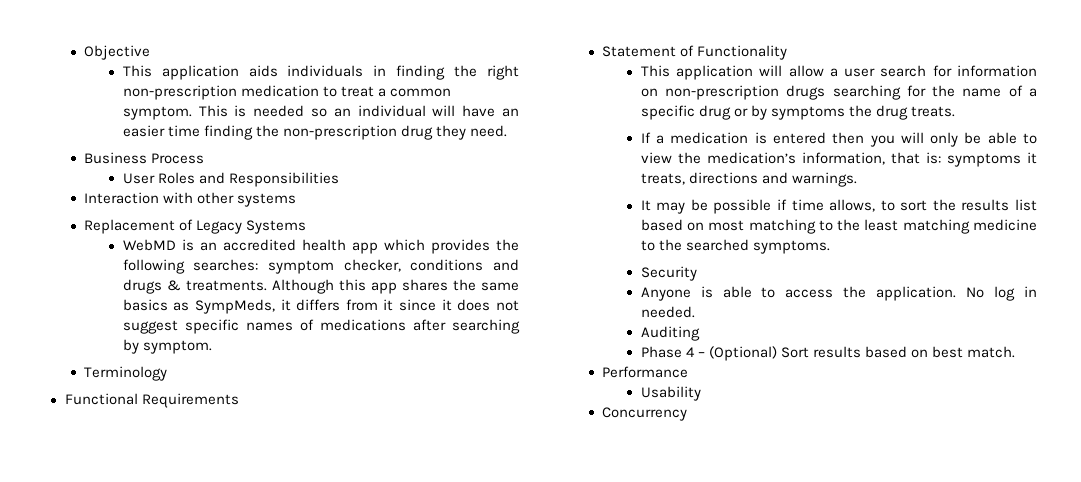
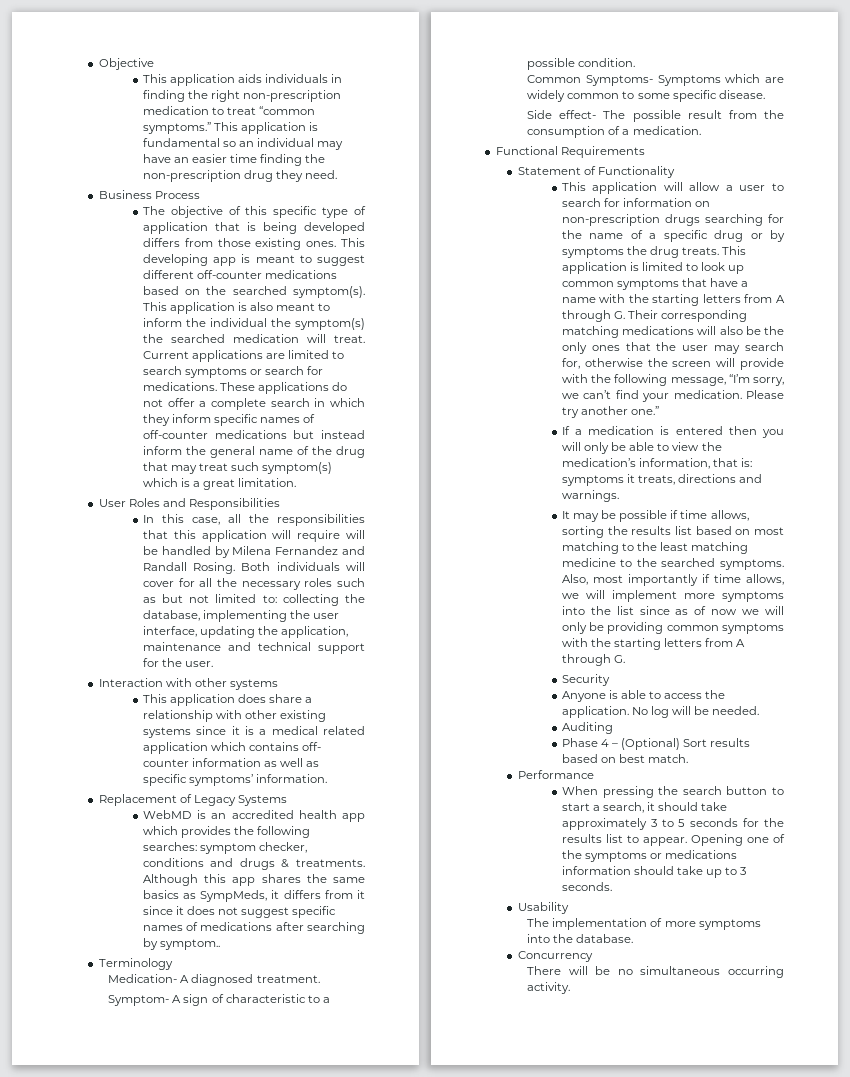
- This application aids individuals in finding the right non-prescription medication to treat a common symptom. This is needed so an individual will have an easier time finding the non-prescription drug they need.
+ This application aids individuals in finding the right non-prescription medication to treat “common symptoms.” This application is fundamental so an individual may have an easier time finding the non-prescription drug they need.
+ The objective of this specific type of application that is being developed differs from those existing ones. This developing app is meant to suggest different off-counter medications based on the searched symptom(s). This application is also meant to inform the individual the symptom(s) the searched medication will treat. Current applications are limited to search symptoms or search for medications. These applications do not offer a complete search in which they inform specific names of off-counter medications but instead inform the general name of the drug that may treat such symptom(s) which is a great limitation.
  User Roles and Responsibilities
+ In this case, all the responsibilities that this application will require will be handled by Milena Fernandez and Randall Rosing. Both individuals will cover for all the necessary roles such as but not limited to: collecting the database, implementing the user interface, updating the application, maintenance and technical support for the user.
  Interaction with other systems
+ This application does share a relationship with other existing systems since it is a medical related application which contains off- counter information as well as specific symptoms’ information.
- Although this app shares the same basics as SympMeds, it differs from it since it does not suggest specific names of medications after searching by symptom.
+ Although this app shares the same basics as SympMeds, it differs from it since it does not suggest specific names of medications after searching by symptom..
+ Medication- A diagnosed treatment.
+ Symptom- A sign of characteristic to a possible condition.
+ Common Symptoms- Symptoms which are widely common to some specific disease.
+ Side effect- The possible result from the consumption of a medication.
- This application will allow a user search for information on non-prescription drugs searching for the name of a specific drug or by symptoms the drug treats.
+ This application will allow a user to search for information on non-prescription drugs searching for the name of a specific drug or by symptoms the drug treats. This application is limited to look up common symptoms that have a name with the starting letters from A through G. Their corresponding matching medications will also be the only ones that the user may search for, otherwise the screen will provide with the following message, “I’m sorry, we can’t find your medication. Please try another one.”
- It may be possible if time allows, to sort the results list based on most matching to the least matching medicine to the searched symptoms.
+ It may be possible if time allows, sorting the results list based on most matching to the least matching medicine to the searched symptoms. Also, most importantly if time allows, we will implement more symptoms into the list since as of now we will only be providing common symptoms with the starting letters from A through G.
- No log in needed.
+ No log will be needed.
+ When pressing the search button to start a search, it should take approximately 3 to 5 seconds for the results list to appear. Opening one of the symptoms or medications information should take up to 3 seconds.
  Usability
+ The implementation of more symptoms into the database.
  Concurrency
+ There will be no simultaneous occurring activity.

